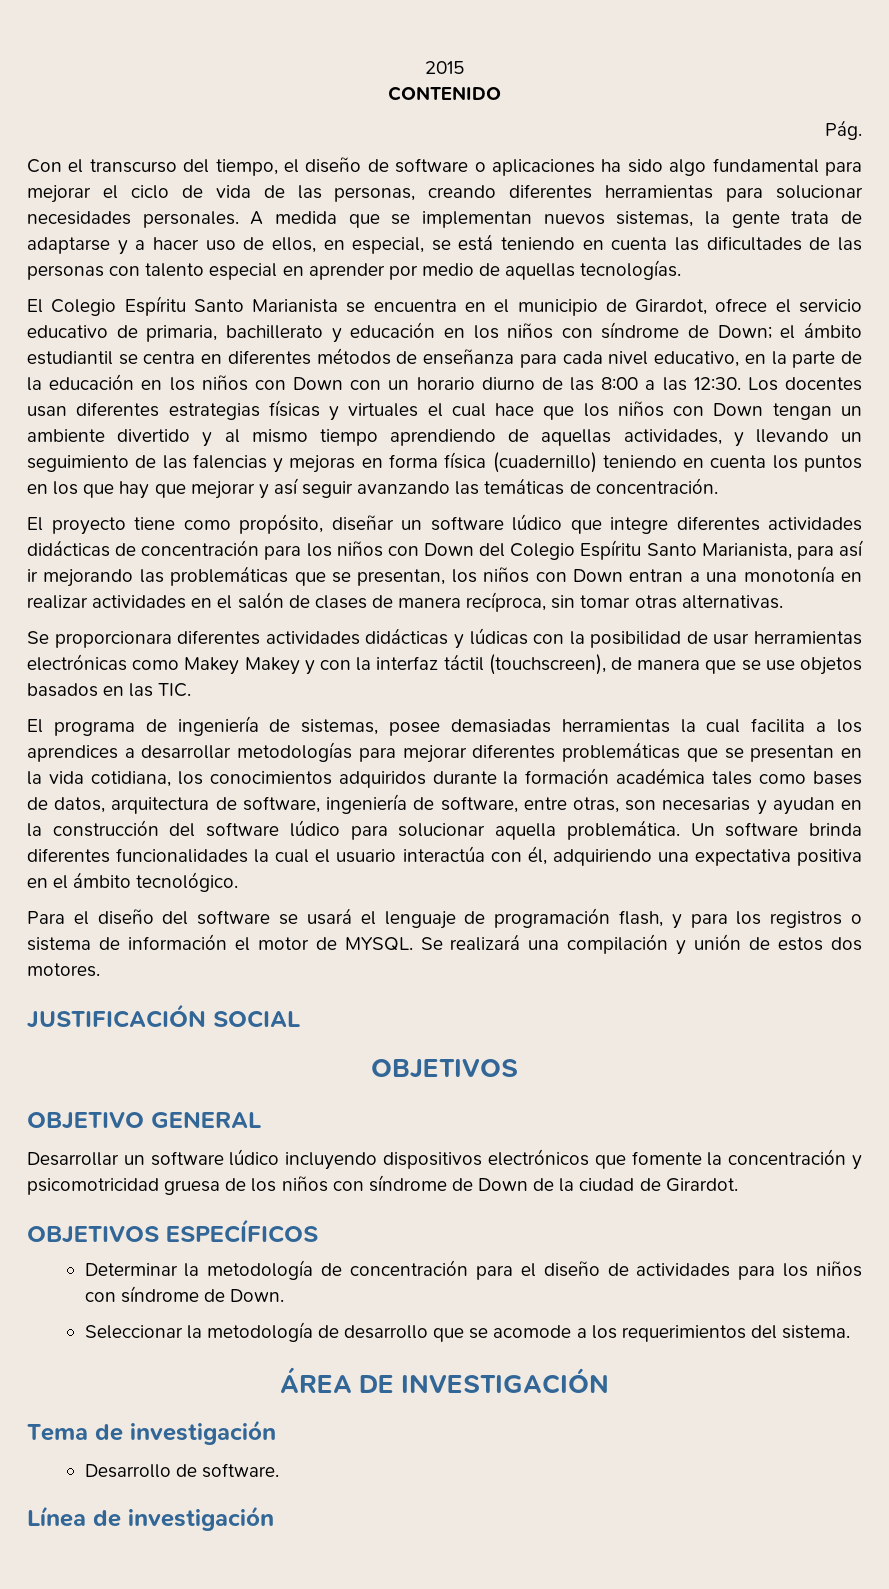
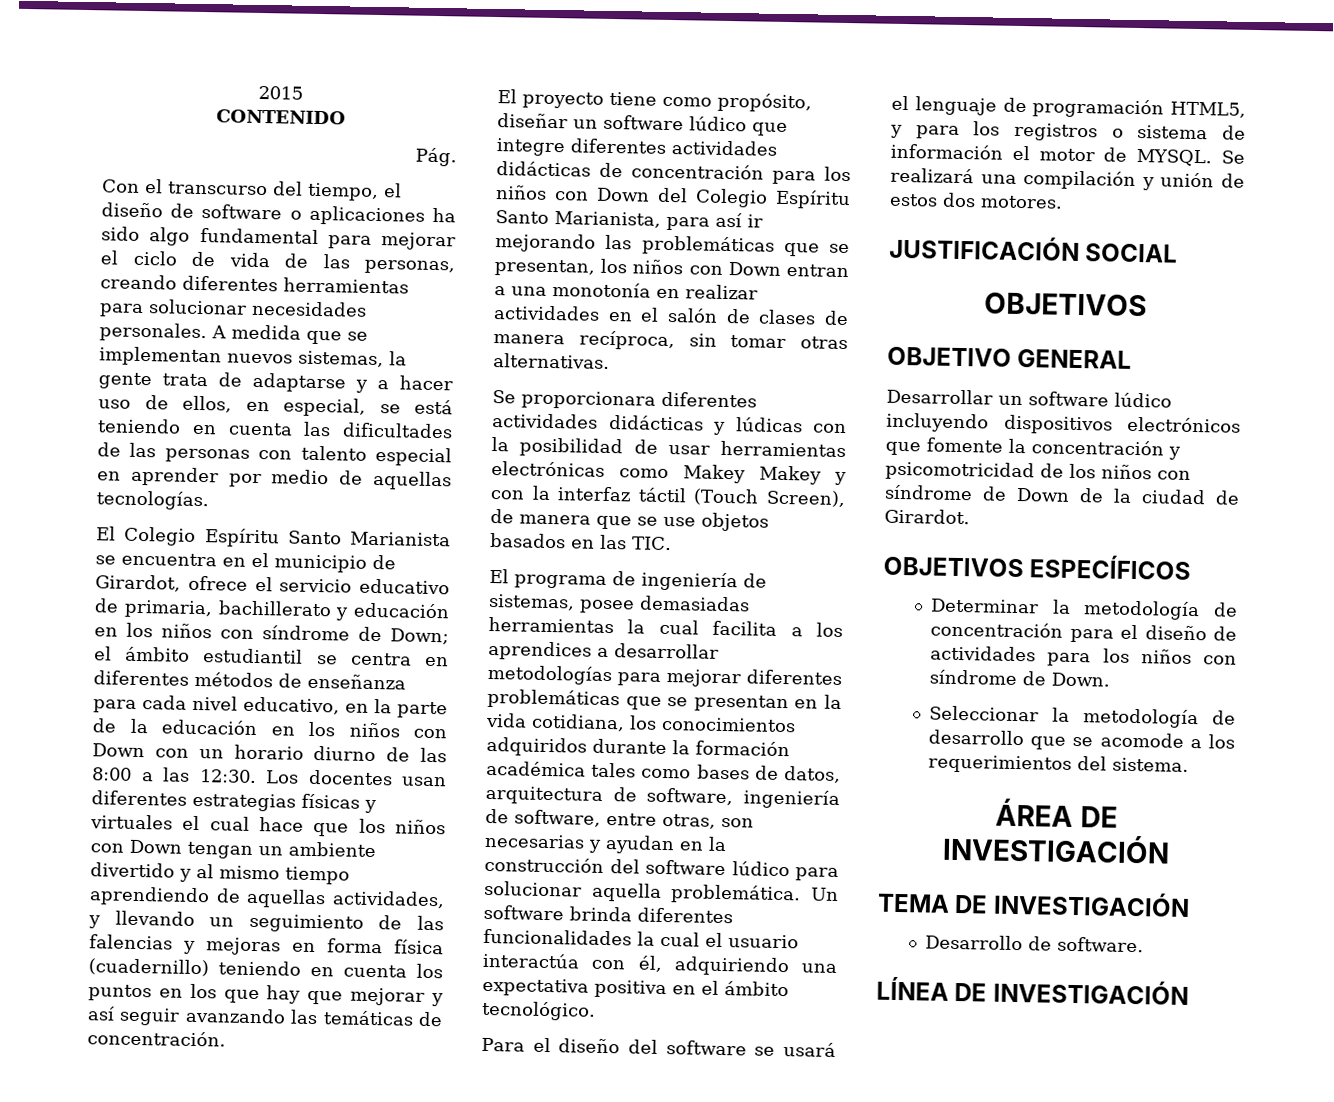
- Se proporcionara diferentes actividades didácticas y lúdicas con la posibilidad de usar herramientas electrónicas como Makey Makey y con la interfaz táctil (touchscreen), de manera que se use objetos basados en las TIC.
+ Se proporcionara diferentes actividades didácticas y lúdicas con la posibilidad de usar herramientas electrónicas como Makey Makey y con la interfaz táctil (Touch Screen), de manera que se use objetos basados en las TIC.
- Para el diseño del software se usará el lenguaje de programación flash, y para los registros o sistema de información el motor de MYSQL.
+ Para el diseño del software se usará el lenguaje de programación HTML5, y para los registros o sistema de información el motor de MYSQL.
- Desarrollar un software lúdico incluyendo dispositivos electrónicos que fomente la concentración y psicomotricidad gruesa de los niños con síndrome de Down de la ciudad de Girardot.
+ Desarrollar un software lúdico incluyendo dispositivos electrónicos que fomente la concentración y psicomotricidad de los niños con síndrome de Down de la ciudad de Girardot.
- Tema de investigación
+ TEMA DE INVESTIGACIÓN
- Línea de investigación
+ LÍNEA DE INVESTIGACIÓN

